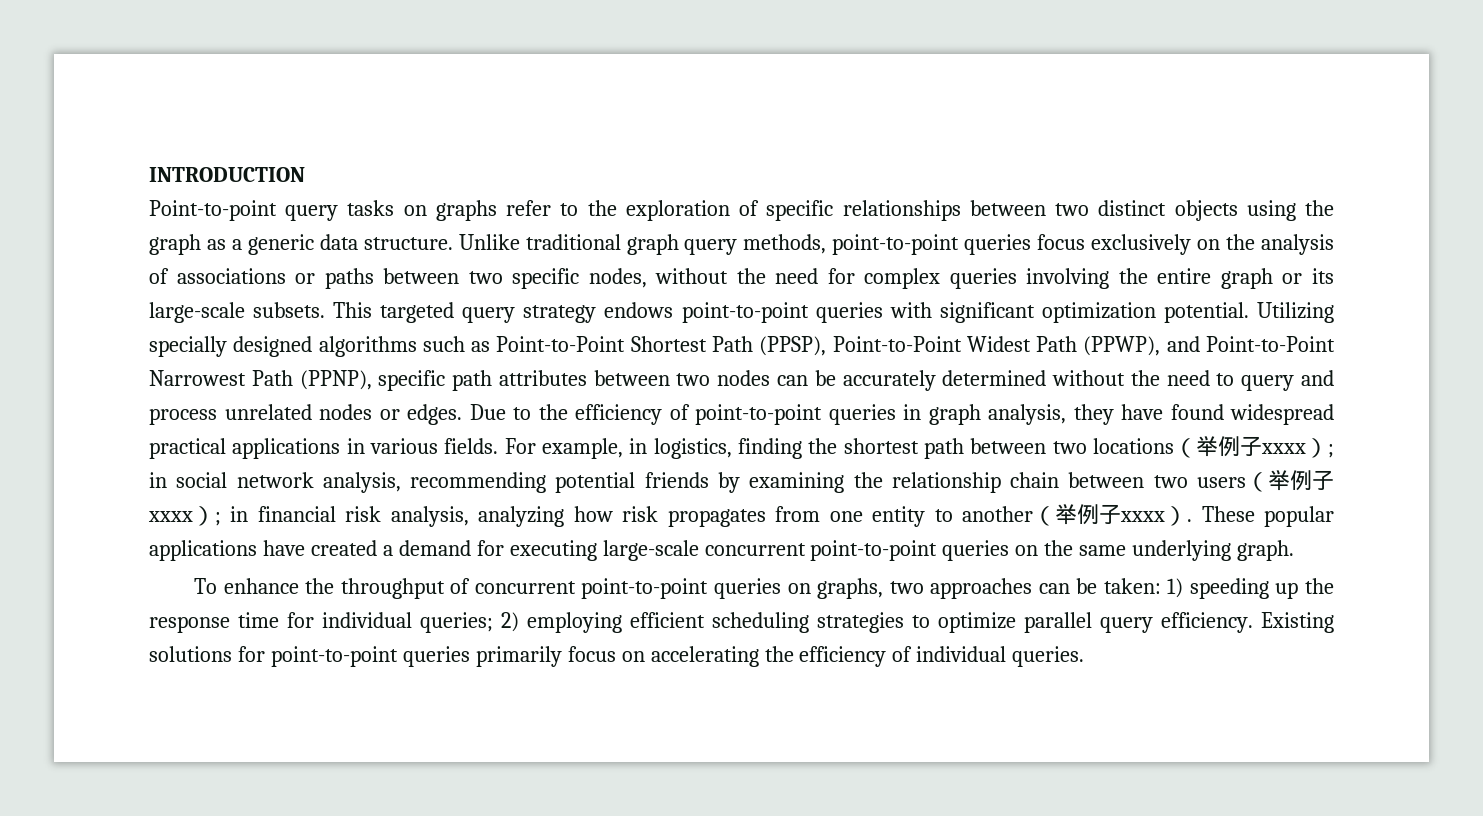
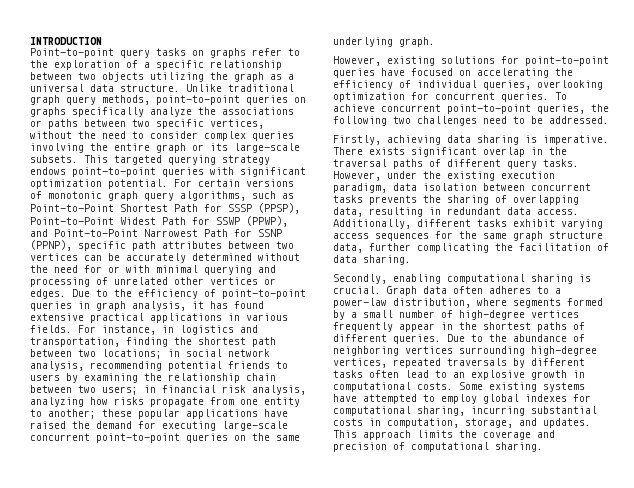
- Point-to-point query tasks on graphs refer to the exploration of specific relationships between two distinct objects using the graph as a generic data structure.
+ Point-to-point query tasks on graphs refer to the exploration of a specific relationship between two objects utilizing the graph as a universal data structure.
- Unlike traditional graph query methods, point-to-point queries focus exclusively on the analysis of associations or paths between two specific nodes, without the need for complex queries involving the entire graph or its large-scale subsets.
+ Unlike traditional graph query methods, point-to-point queries on graphs specifically analyze the associations or paths between two specific vertices, without the need to consider complex queries involving the entire graph or its large-scale subsets.
- This targeted query strategy endows point-to-point queries with significant optimization potential.
+ This targeted querying strategy endows point-to-point queries with significant optimization potential.
- Utilizing specially designed algorithms such as Point-to-Point Shortest Path (PPSP), Point-to-Point Widest Path (PPWP), and Point-to-Point Narrowest Path (PPNP), specific path attributes between two nodes can be accurately determined without the need to query and process unrelated nodes or edges.
+ For certain versions of monotonic graph query algorithms, such as Point-to-Point Shortest Path for SSSP (PPSP), Point-to-Point Widest Path for SSWP (PPWP), and Point-to-Point Narrowest Path for SSNP (PPNP), specific path attributes between two vertices can be accurately determined without the need for or with minimal querying and processing of unrelated other vertices or edges.
- Due to the efficiency of point-to-point queries in graph analysis, they have found widespread practical applications in various fields.
+ Due to the efficiency of point-to-point queries in graph analysis, it has found extensive practical applications in various fields.
- For example, in logistics, finding the shortest path between two locations（举例子xxxx）; in social network analysis, recommending potential friends by examining the relationship chain between two users（举例子xxxx）; in financial risk analysis, analyzing how risk propagates from one entity to another（举例子xxxx）. These popular applications have created a demand for executing large-scale concurrent point-to-point queries on the same underlying graph.
+ For instance, in logistics and transportation, finding the shortest path between two locations; in social network analysis, recommending potential friends to users by examining the relationship chain between two users; in financial risk analysis, analyzing how risks propagate from one entity to another; these popular applications have raised the demand for executing large-scale concurrent point-to-point queries on the same underlying graph.
- To enhance the throughput of concurrent point-to-point queries on graphs, two approaches can be taken: 1) speeding up the response time for individual queries; 2) employing efficient scheduling strategies to optimize parallel query efficiency. Existing solutions for point-to-point queries primarily focus on accelerating the efficiency of individual queries.
+ However, existing solutions for point-to-point queries have focused on accelerating the efficiency of individual queries, overlooking optimization for concurrent queries. To achieve concurrent point-to-point queries, the following two challenges need to be addressed.
+ Firstly, achieving data sharing is imperative. There exists significant overlap in the traversal paths of different query tasks. However, under the existing execution paradigm, data isolation between concurrent tasks prevents the sharing of overlapping data, resulting in redundant data access. Additionally, different tasks exhibit varying access sequences for the same graph structure data, further complicating the facilitation of data sharing.
+ Secondly, enabling computational sharing is crucial. Graph data often adheres to a power-law distribution, where segments formed by a small number of high-degree vertices frequently appear in the shortest paths of different queries. Due to the abundance of neighboring vertices surrounding high-degree vertices, repeated traversals by different tasks often lead to an explosive growth in computational costs. Some existing systems have attempted to employ global indexes for computational sharing, incurring substantial costs in computation, storage, and updates. This approach limits the coverage and precision of computational sharing.

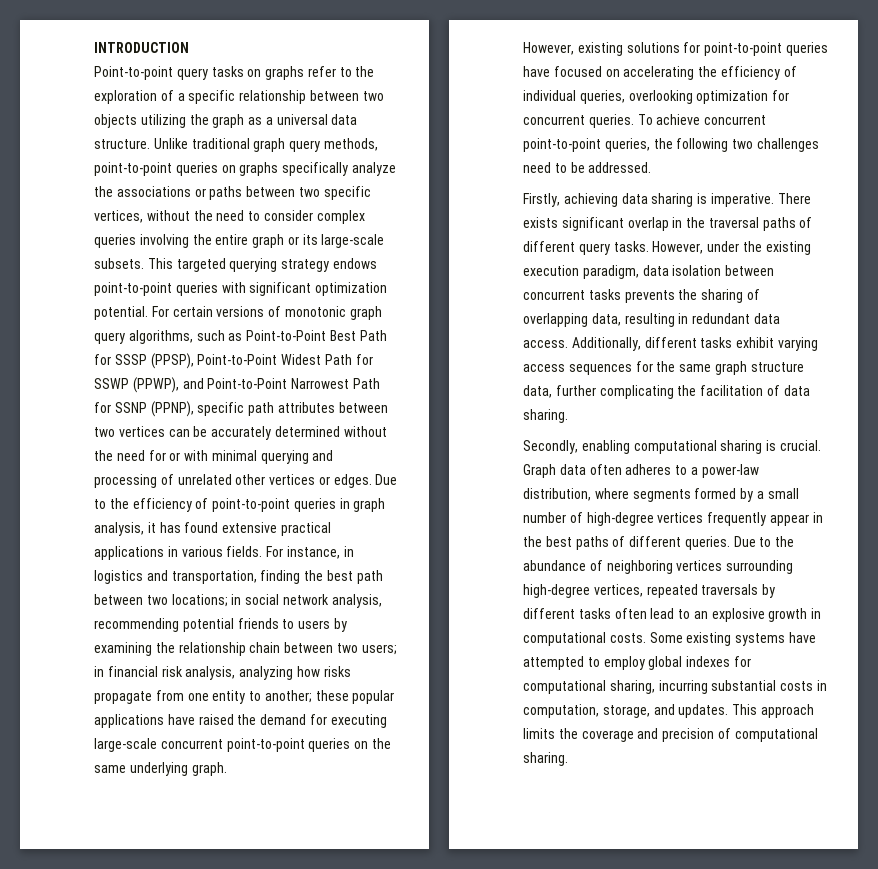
- For certain versions of monotonic graph query algorithms, such as Point-to-Point Shortest Path for SSSP (PPSP), Point-to-Point Widest Path for SSWP (PPWP), and Point-to-Point Narrowest Path for SSNP (PPNP), specific path attributes between two vertices can be accurately determined without the need for or with minimal querying and processing of unrelated other vertices or edges.
+ For certain versions of monotonic graph query algorithms, such as Point-to-Point Best Path for SSSP (PPSP), Point-to-Point Widest Path for SSWP (PPWP), and Point-to-Point Narrowest Path for SSNP (PPNP), specific path attributes between two vertices can be accurately determined without the need for or with minimal querying and processing of unrelated other vertices or edges.
- For instance, in logistics and transportation, finding the shortest path between two locations; in social network analysis, recommending potential friends to users by examining the relationship chain between two users; in financial risk analysis, analyzing how risks propagate from one entity to another; these popular applications have raised the demand for executing large-scale concurrent point-to-point queries on the same underlying graph.
+ For instance, in logistics and transportation, finding the best path between two locations; in social network analysis, recommending potential friends to users by examining the relationship chain between two users; in financial risk analysis, analyzing how risks propagate from one entity to another; these popular applications have raised the demand for executing large-scale concurrent point-to-point queries on the same underlying graph.
- Graph data often adheres to a power-law distribution, where segments formed by a small number of high-degree vertices frequently appear in the shortest paths of different queries.
+ Graph data often adheres to a power-law distribution, where segments formed by a small number of high-degree vertices frequently appear in the best paths of different queries.

